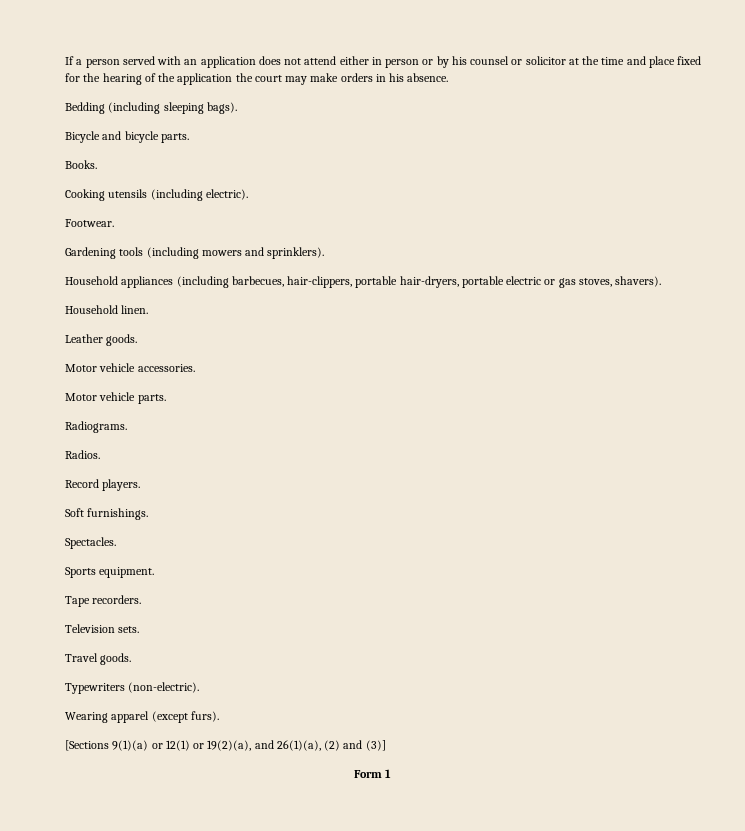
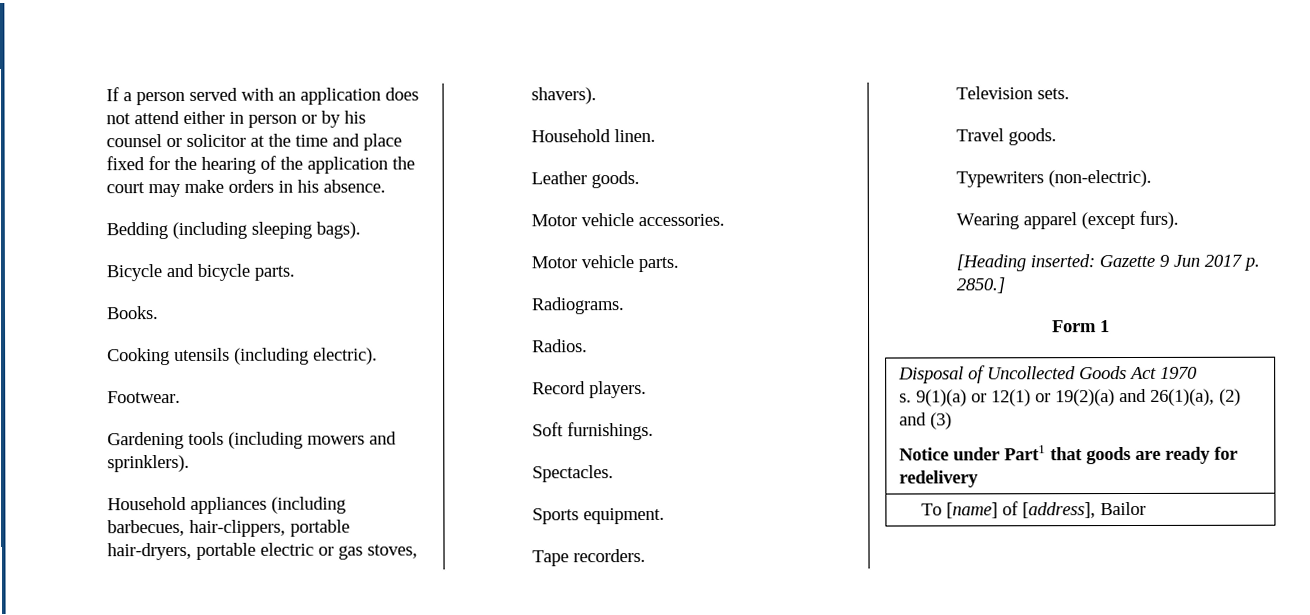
- [Sections 9(1)(a) or 12(1) or 19(2)(a), and 26(1)(a), (2) and (3)]
+ [Heading inserted: Gazette 9 Jun 2017 p. 2850.]
  Form 1
+ Disposal of Uncollected Goods Act 1970
+ s. 9(1)(a) or 12(1) or 19(2)(a) and 26(1)(a), (2) and (3)
+ Notice under Part1 that goods are ready for redelivery
+ To [name] of [address], Bailor

